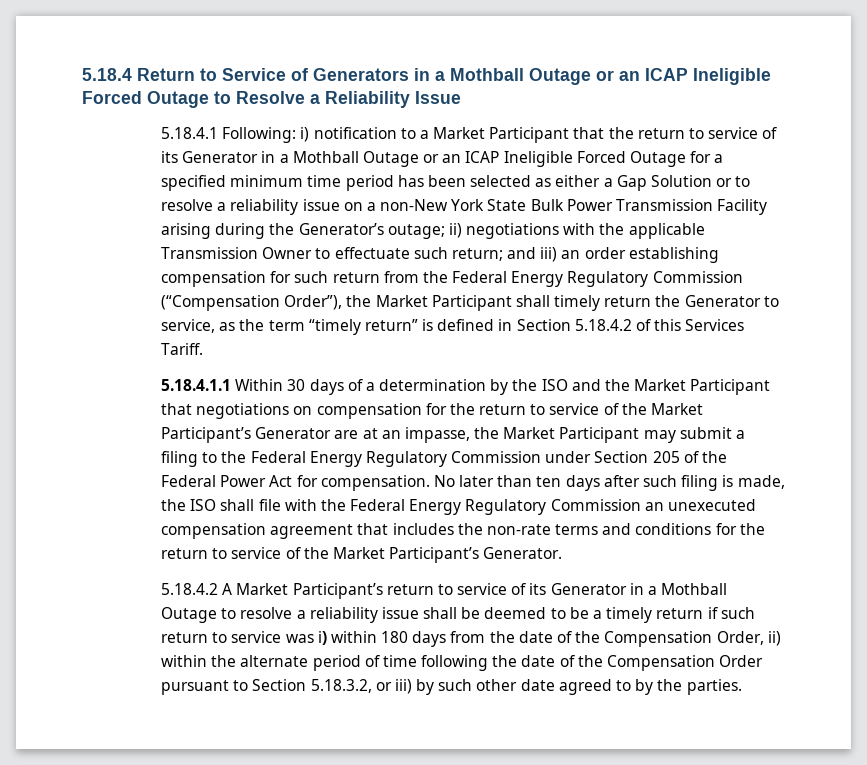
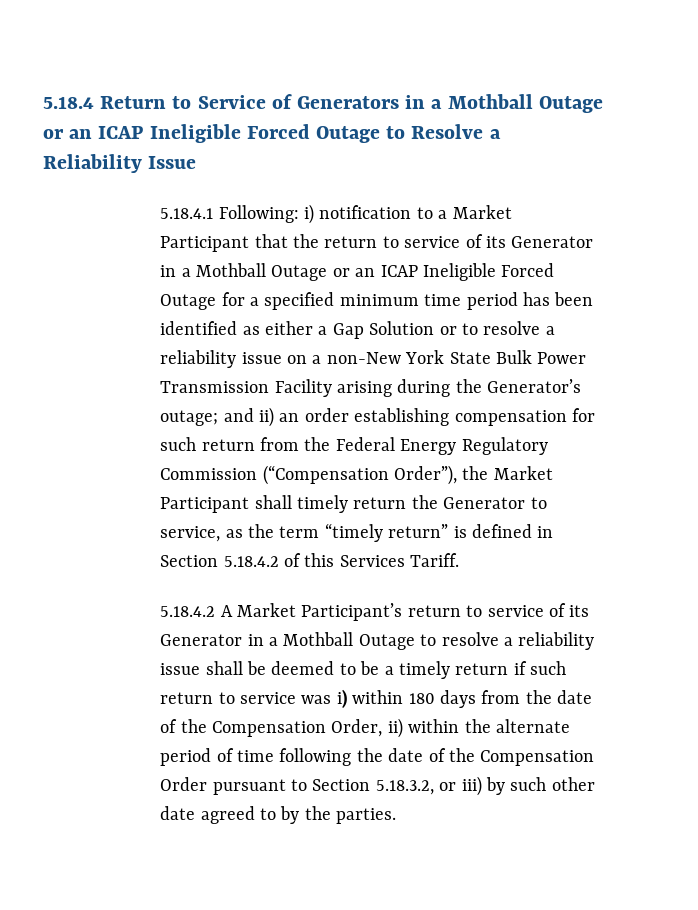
- i) notification to a Market Participant that the return to service of its Generator in a Mothball Outage or an ICAP Ineligible Forced Outage for a specified minimum time period has been selected as either a Gap Solution or to resolve a reliability issue on a non-New York State Bulk Power Transmission Facility arising during the Generator’s outage;
+ i) notification to a Market Participant that the return to service of its Generator in a Mothball Outage or an ICAP Ineligible Forced Outage for a specified minimum time period has been identified as either a Gap Solution or to resolve a reliability issue on a non-New York State Bulk Power Transmission Facility arising during the Generator’s outage;
- ii) negotiations with the applicable Transmission Owner to effectuate such return; and iii) an order establishing compensation for such return from the Federal Energy Regulatory Commission (“Compensation Order”), the Market Participant shall timely return the Generator to service, as the term “timely return” is defined in Section 5.18.4.2 of this Services Tariff.
+ and ii) an order establishing compensation for such return from the Federal Energy Regulatory Commission (“Compensation Order”), the Market Participant shall timely return the Generator to service, as the term “timely return” is defined in Section 5.18.4.2 of this Services Tariff.
- 5.18.4.1.1 Within 30 days of a determination by the ISO and the Market Participant that negotiations on compensation for the return to service of the Market Participant’s Generator are at an impasse, the Market Participant may submit a filing to the Federal Energy Regulatory Commission under Section 205 of the Federal Power Act for compensation. No later than ten days after such filing is made, the ISO shall file with the Federal Energy Regulatory Commission an unexecuted compensation agreement that includes the non-rate terms and conditions for the return to service of the Market Participant’s Generator.

